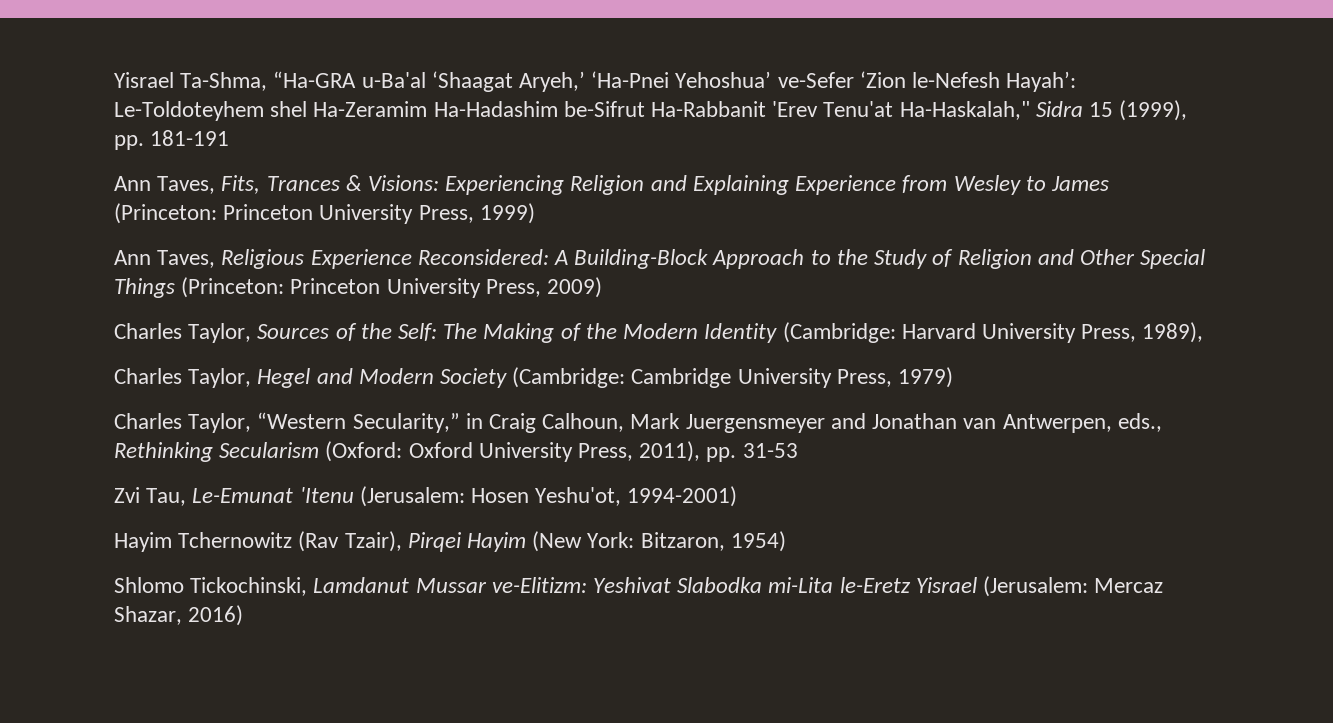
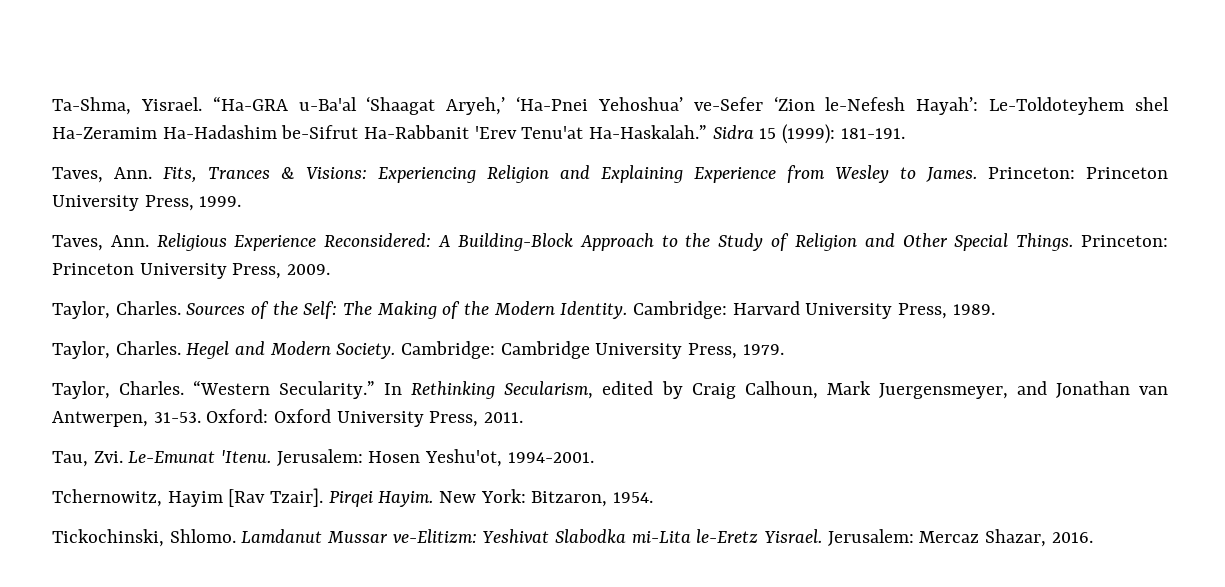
- Yisrael Ta-Shma, “Ha-GRA u-Ba'al ‘Shaagat Aryeh,’ ‘Ha-Pnei Yehoshua’ ve-Sefer ‘Zion le-Nefesh Hayah’:
+ Ta-Shma, Yisrael. “Ha-GRA u-Ba'al ‘Shaagat Aryeh,’ ‘Ha-Pnei Yehoshua’ ve-Sefer ‘Zion le-Nefesh Hayah’:
- Le-Toldoteyhem shel Ha-Zeramim Ha-Hadashim be-Sifrut Ha-Rabbanit 'Erev Tenu'at Ha-Haskalah," Sidra 15 (1999), pp. 181-191
- Ann Taves, Fits, Trances & Visions:
+ Le-Toldoteyhem shel Ha-Zeramim Ha-Hadashim be-Sifrut Ha-Rabbanit 'Erev Tenu'at Ha-Haskalah.” Sidra 15 (1999): 181-191.
+ Taves, Ann. Fits, Trances & Visions:
- Experiencing Religion and Explaining Experience from Wesley to James (Princeton: Princeton University Press, 1999)
- Ann Taves, Religious Experience Reconsidered:
+ Experiencing Religion and Explaining Experience from Wesley to James. Princeton: Princeton University Press, 1999.
+ Taves, Ann. Religious Experience Reconsidered:
- A Building-Block Approach to the Study of Religion and Other Special Things (Princeton: Princeton University Press, 2009)
- Charles Taylor, Sources of the Self:
+ A Building-Block Approach to the Study of Religion and Other Special Things. Princeton: Princeton University Press, 2009.
+ Taylor, Charles. Sources of the Self:
- The Making of the Modern Identity (Cambridge:
+ The Making of the Modern Identity. Cambridge:
- Harvard University Press, 1989),
- Charles Taylor, Hegel and Modern Society (Cambridge:
+ Harvard University Press, 1989.
+ Taylor, Charles. Hegel and Modern Society. Cambridge:
- Cambridge University Press, 1979)
- Charles Taylor, “Western Secularity,” in Craig Calhoun, Mark Juergensmeyer and Jonathan van Antwerpen, eds., Rethinking Secularism (Oxford: Oxford University Press, 2011), pp. 31-53
- Zvi Tau, Le-Emunat 'Itenu (Jerusalem: Hosen Yeshu'ot, 1994-2001)
- Hayim Tchernowitz (Rav Tzair), Pirqei Hayim (New York: Bitzaron, 1954)
- Shlomo Tickochinski, Lamdanut Mussar ve-Elitizm:
+ Cambridge University Press, 1979.
+ Taylor, Charles. “Western Secularity.” In Rethinking Secularism, edited by Craig Calhoun, Mark Juergensmeyer, and Jonathan van Antwerpen, 31-53. Oxford: Oxford University Press, 2011.
+ Tau, Zvi. Le-Emunat 'Itenu. Jerusalem: Hosen Yeshu'ot, 1994-2001.
+ Tchernowitz, Hayim [Rav Tzair]. Pirqei Hayim. New York: Bitzaron, 1954.
+ Tickochinski, Shlomo. Lamdanut Mussar ve-Elitizm:
- Yeshivat Slabodka mi-Lita le-Eretz Yisrael (Jerusalem:
+ Yeshivat Slabodka mi-Lita le-Eretz Yisrael. Jerusalem:
- Mercaz Shazar, 2016)
+ Mercaz Shazar, 2016.

